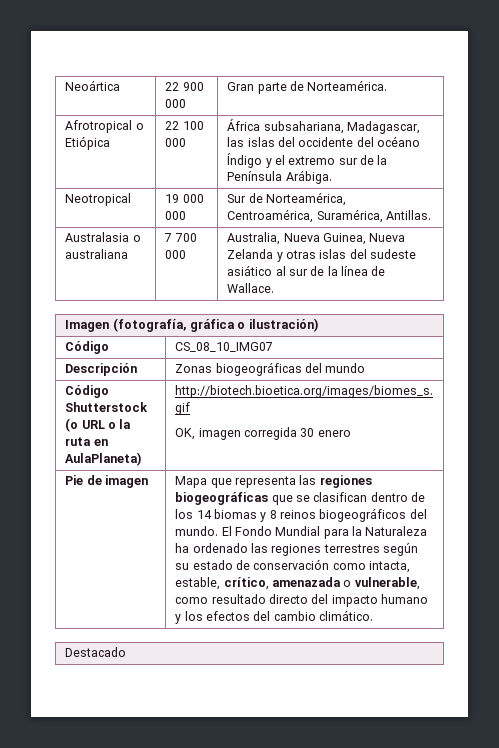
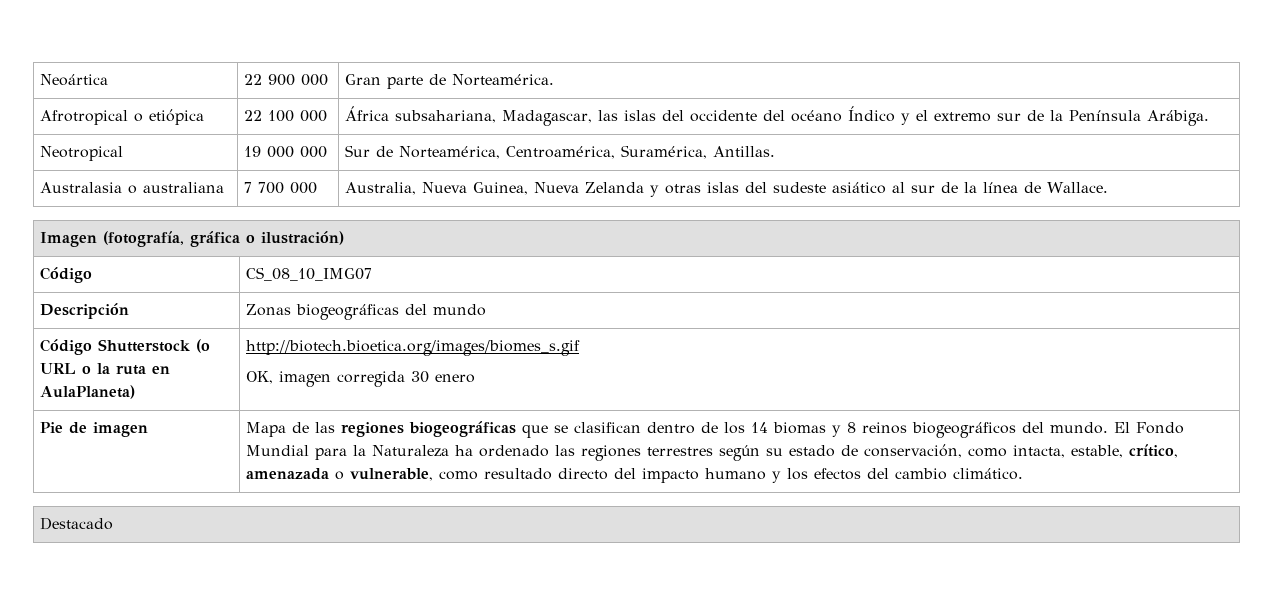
- Afrotropical o Etiópica | 22 100 000 | África subsahariana, Madagascar, las islas del occidente del océano Índigo y el extremo sur de la Península Arábiga.
+ Afrotropical o etiópica | 22 100 000 | África subsahariana, Madagascar, las islas del occidente del océano Índico y el extremo sur de la Península Arábiga.
- Mapa que representa las regiones biogeográficas que se clasifican dentro de los 14 biomas y 8 reinos biogeográficos del mundo.
+ Mapa de las regiones biogeográficas que se clasifican dentro de los 14 biomas y 8 reinos biogeográficos del mundo.
- El Fondo Mundial para la Naturaleza ha ordenado las regiones terrestres según su estado de conservación como intacta, estable, crítico, amenazada o vulnerable, como resultado directo del impacto humano y los efectos del cambio climático.
+ El Fondo Mundial para la Naturaleza ha ordenado las regiones terrestres según su estado de conservación, como intacta, estable, crítico, amenazada o vulnerable, como resultado directo del impacto humano y los efectos del cambio climático.

